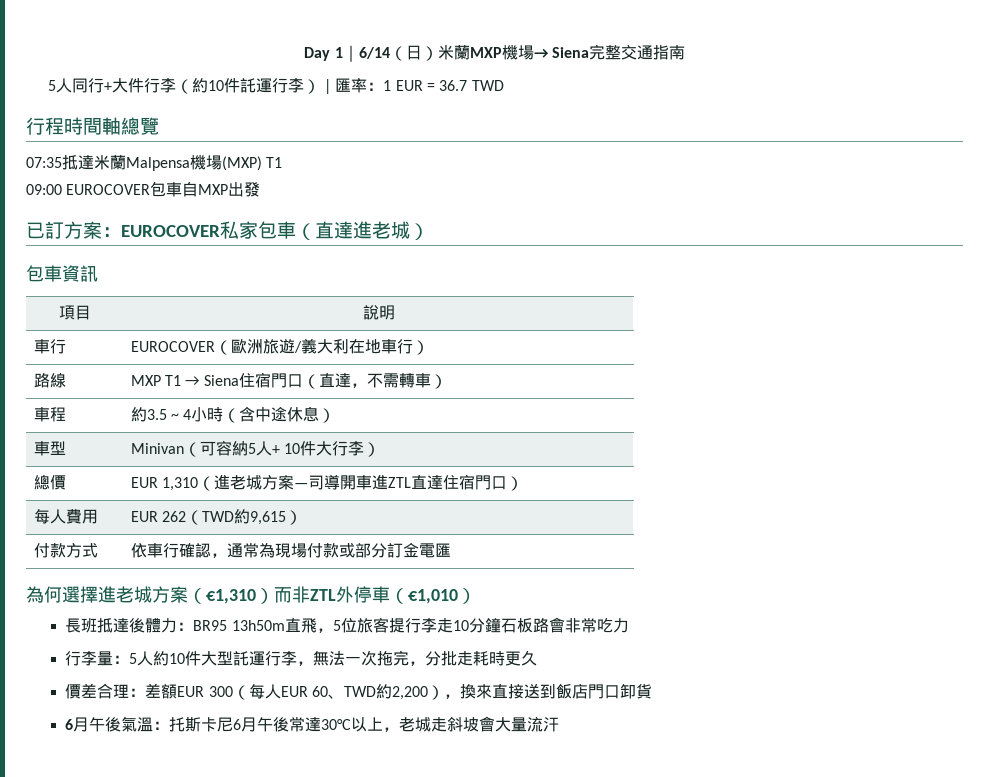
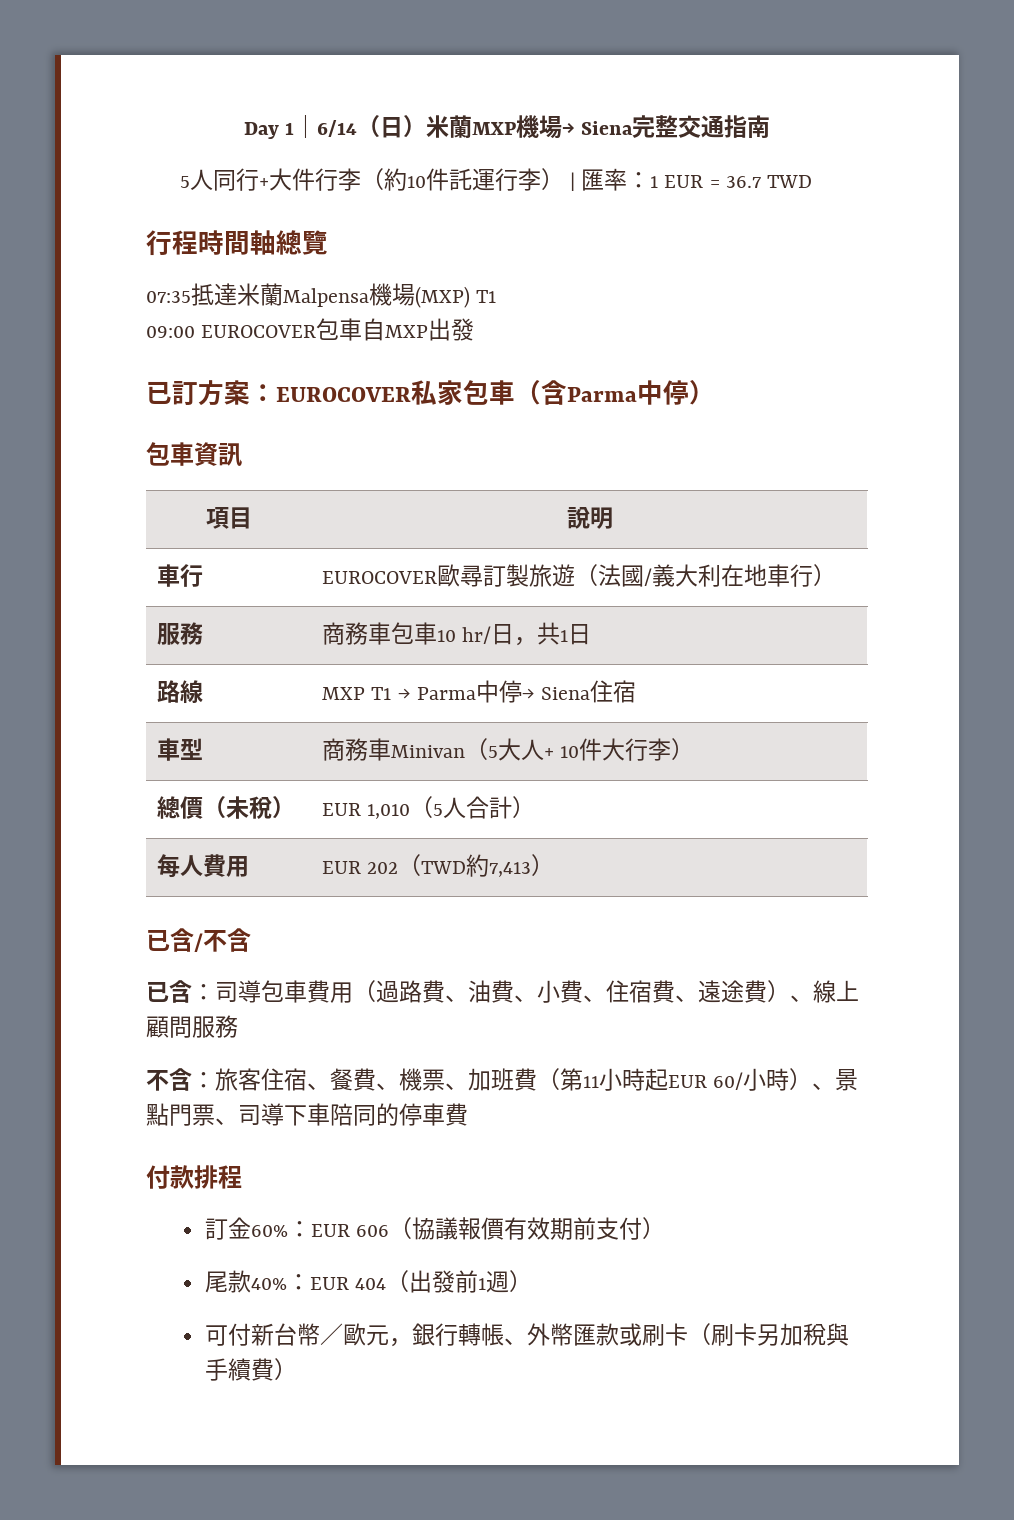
- 已訂方案：EUROCOVER私家包車（直達進老城）
+ 已訂方案：EUROCOVER私家包車（含Parma中停）
- 車行 | EUROCOVER（歐洲旅遊/義大利在地車行）
+ 車行 | EUROCOVER歐尋訂製旅遊（法國/義大利在地車行）
+ 服務 | 商務車包車10 hr/日，共1日
- 路線 | MXP T1 → Siena住宿門口（直達，不需轉車）
- 車程 | 約3.5 ~ 4小時（含中途休息）
- 車型 | Minivan（可容納5人+ 10件大行李）
+ 路線 | MXP T1 → Parma中停→ Siena住宿
+ 車型 | 商務車Minivan（5大人+ 10件大行李）
- 總價 | EUR 1,310（進老城方案—司導開車進ZTL直達住宿門口）
+ 總價（未稅） | EUR 1,010（5人合計）
- 每人費用 | EUR 262（TWD約9,615）
- 付款方式 | 依車行確認，通常為現場付款或部分訂金電匯
- 為何選擇進老城方案（€1,310）而非ZTL外停車（€1,010）
- 長班抵達後體力：BR95 13h50m直飛，5位旅客提行李走10分鐘石板路會非常吃力
- 行李量：5人約10件大型託運行李，無法一次拖完，分批走耗時更久
- 價差合理：差額EUR 300（每人EUR 60、TWD約2,200），換來直接送到飯店門口卸貨
- 6月午後氣溫：托斯卡尼6月午後常達30°C以上，老城走斜坡會大量流汗
+ 每人費用 | EUR 202（TWD約7,413）
+ 已含/不含
+ 已含：司導包車費用（過路費、油費、小費、住宿費、遠途費）、線上顧問服務
+ 不含：旅客住宿、餐費、機票、加班費（第11小時起EUR 60/小時）、景點門票、司導下車陪同的停車費
+ 付款排程
+ 訂金60%：EUR 606（協議報價有效期前支付）
+ 尾款40%：EUR 404（出發前1週）
+ 可付新台幣／歐元，銀行轉帳、外幣匯款或刷卡（刷卡另加稅與手續費）

